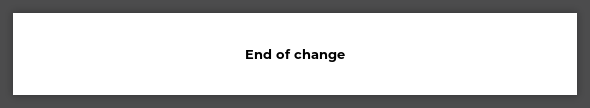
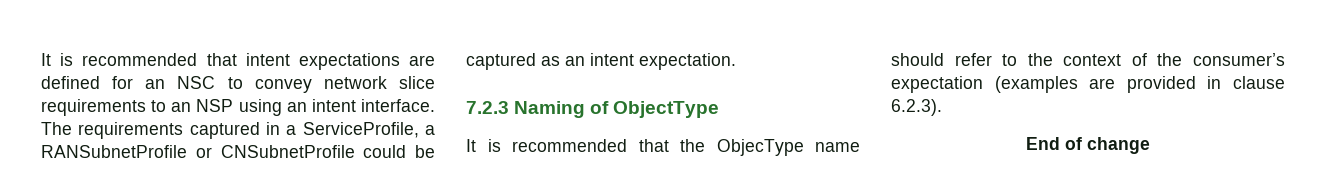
+ It is recommended that intent expectations are defined for an NSC to convey network slice requirements to an NSP using an intent interface. The requirements captured in a ServiceProfile, a RANSubnetProfile or CNSubnetProfile could be captured as an intent expectation.
+ 7.2.3 Naming of ObjectType
+ It is recommended that the ObjecType name should refer to the context of the consumer’s expectation (examples are provided in clause 6.2.3).

